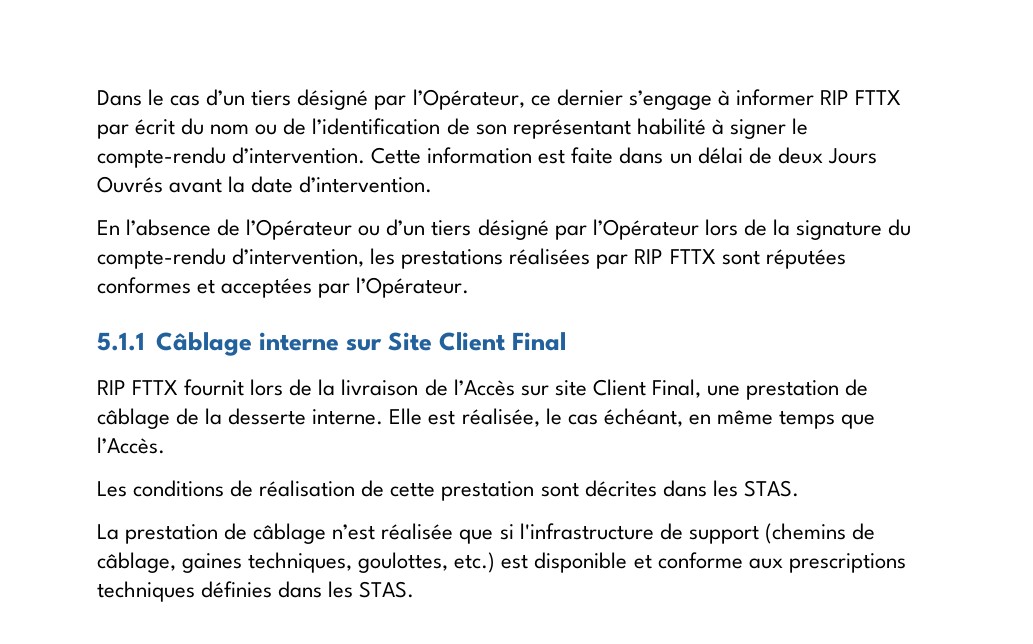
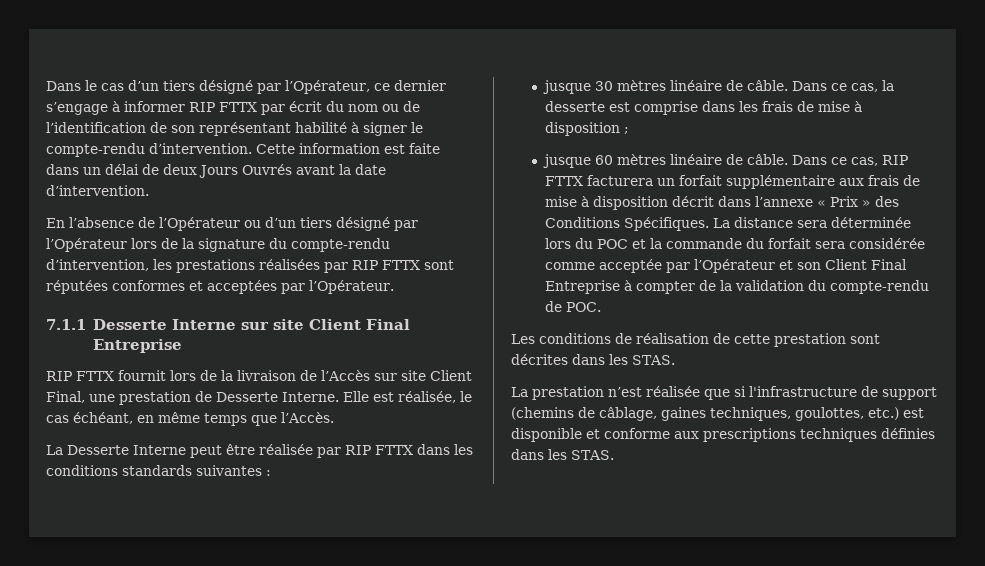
- 5.1.1 Câblage interne sur Site Client Final
+ 7.1.1 Desserte Interne sur site Client Final Entreprise
- RIP FTTX fournit lors de la livraison de l’Accès sur site Client Final, une prestation de câblage de la desserte interne.
+ RIP FTTX fournit lors de la livraison de l’Accès sur site Client Final, une prestation de Desserte Interne.
+ La Desserte Interne peut être réalisée par RIP FTTX dans les conditions standards suivantes :
+ jusque 30 mètres linéaire de câble. Dans ce cas, la desserte est comprise dans les frais de mise à disposition ;
+ jusque 60 mètres linéaire de câble. Dans ce cas, RIP FTTX facturera un forfait supplémentaire aux frais de mise à disposition décrit dans l’annexe « Prix » des Conditions Spécifiques. La distance sera déterminée lors du POC et la commande du forfait sera considérée comme acceptée par l’Opérateur et son Client Final Entreprise à compter de la validation du compte-rendu de POC.
- La prestation de câblage n’est réalisée que si l'infrastructure de support (chemins de câblage, gaines techniques, goulottes, etc.) est disponible et conforme aux prescriptions techniques définies dans les STAS.
+ La prestation n’est réalisée que si l'infrastructure de support (chemins de câblage, gaines techniques, goulottes, etc.) est disponible et conforme aux prescriptions techniques définies dans les STAS.

